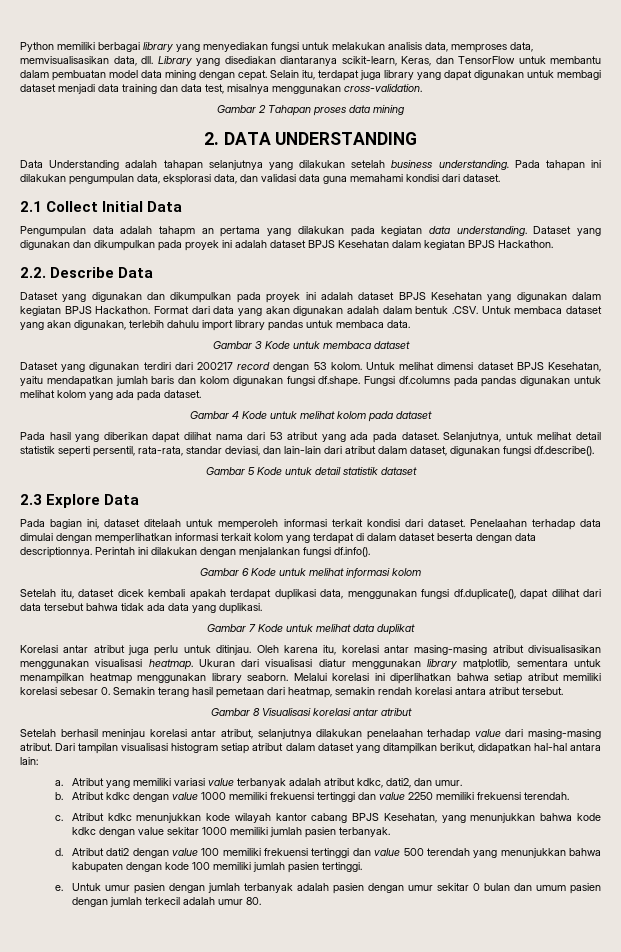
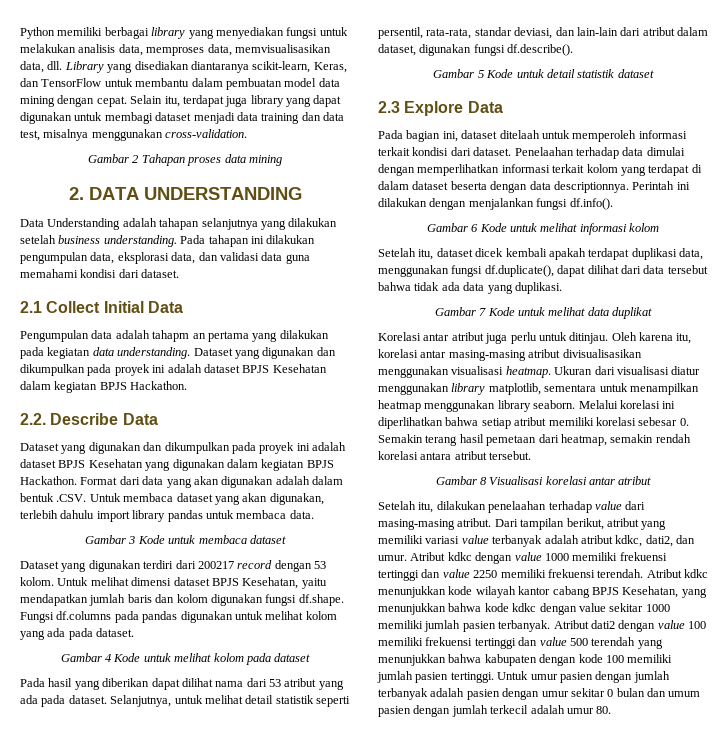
- Setelah berhasil meninjau korelasi antar atribut, selanjutnya dilakukan penelaahan terhadap value dari masing-masing atribut.
+ Setelah itu, dilakukan penelaahan terhadap value dari masing-masing atribut.
- Dari tampilan visualisasi histogram setiap atribut dalam dataset yang ditampilkan berikut, didapatkan hal-hal antara lain:
- a. Atribut yang memiliki variasi value terbanyak adalah atribut kdkc, dati2, dan umur.
- b.
+ Dari tampilan berikut, atribut yang memiliki variasi value terbanyak adalah atribut kdkc, dati2, dan umur.
- Atribut kdkc dengan value 1000 memiliki frekuensi tertinggi dan value 2250 memiliki frekuensi terendah.
- c. Atribut kdkc menunjukkan kode wilayah kantor cabang BPJS Kesehatan, yang menunjukkan bahwa kode kdkc dengan value sekitar 1000 memiliki jumlah pasien terbanyak.
- d.
+ Atribut kdkc dengan value 1000 memiliki frekuensi tertinggi dan value 2250 memiliki frekuensi terendah. Atribut kdkc menunjukkan kode wilayah kantor cabang BPJS Kesehatan, yang menunjukkan bahwa kode kdkc dengan value sekitar 1000 memiliki jumlah pasien terbanyak.
- Atribut dati2 dengan value 100 memiliki frekuensi tertinggi dan value 500 terendah yang menunjukkan bahwa kabupaten dengan kode 100 memiliki jumlah pasien tertinggi.
- e. Untuk umur pasien dengan jumlah terbanyak adalah pasien dengan umur sekitar 0 bulan dan umum pasien dengan jumlah terkecil adalah umur 80.
+ Atribut dati2 dengan value 100 memiliki frekuensi tertinggi dan value 500 terendah yang menunjukkan bahwa kabupaten dengan kode 100 memiliki jumlah pasien tertinggi. Untuk umur pasien dengan jumlah terbanyak adalah pasien dengan umur sekitar 0 bulan dan umum pasien dengan jumlah terkecil adalah umur 80.

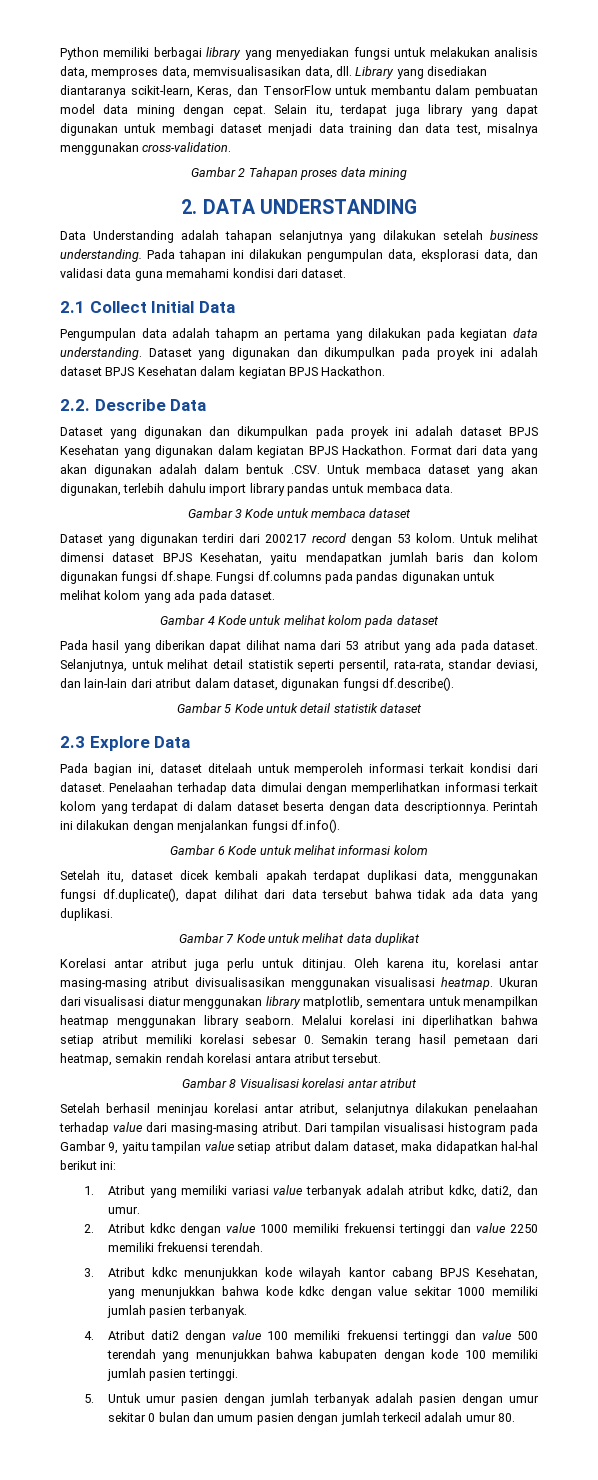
- Setelah itu, dilakukan penelaahan terhadap value dari masing-masing atribut.
+ Setelah berhasil meninjau korelasi antar atribut, selanjutnya dilakukan penelaahan terhadap value dari masing-masing atribut.
- Dari tampilan berikut, atribut yang memiliki variasi value terbanyak adalah atribut kdkc, dati2, dan umur. Atribut kdkc dengan value 1000 memiliki frekuensi tertinggi dan value 2250 memiliki frekuensi terendah. Atribut kdkc menunjukkan kode wilayah kantor cabang BPJS Kesehatan, yang menunjukkan bahwa kode kdkc dengan value sekitar 1000 memiliki jumlah pasien terbanyak. Atribut dati2 dengan value 100 memiliki frekuensi tertinggi dan value 500 terendah yang menunjukkan bahwa kabupaten dengan kode 100 memiliki jumlah pasien tertinggi. Untuk umur pasien dengan jumlah terbanyak adalah pasien dengan umur sekitar 0 bulan dan umum pasien dengan jumlah terkecil adalah umur 80.
+ Dari tampilan visualisasi histogram pada Gambar 9, yaitu tampilan value setiap atribut dalam dataset, maka didapatkan hal-hal berikut ini:
+ 1. Atribut yang memiliki variasi value terbanyak adalah atribut kdkc, dati2, dan umur.
+ 2. Atribut kdkc dengan value 1000 memiliki frekuensi tertinggi dan value 2250 memiliki frekuensi terendah.
+ 3. Atribut kdkc menunjukkan kode wilayah kantor cabang BPJS Kesehatan, yang menunjukkan bahwa kode kdkc dengan value sekitar 1000 memiliki jumlah pasien terbanyak.
+ 4. Atribut dati2 dengan value 100 memiliki frekuensi tertinggi dan value 500 terendah yang menunjukkan bahwa kabupaten dengan kode 100 memiliki jumlah pasien tertinggi.
+ 5. Untuk umur pasien dengan jumlah terbanyak adalah pasien dengan umur sekitar 0 bulan dan umum pasien dengan jumlah terkecil adalah umur 80.

